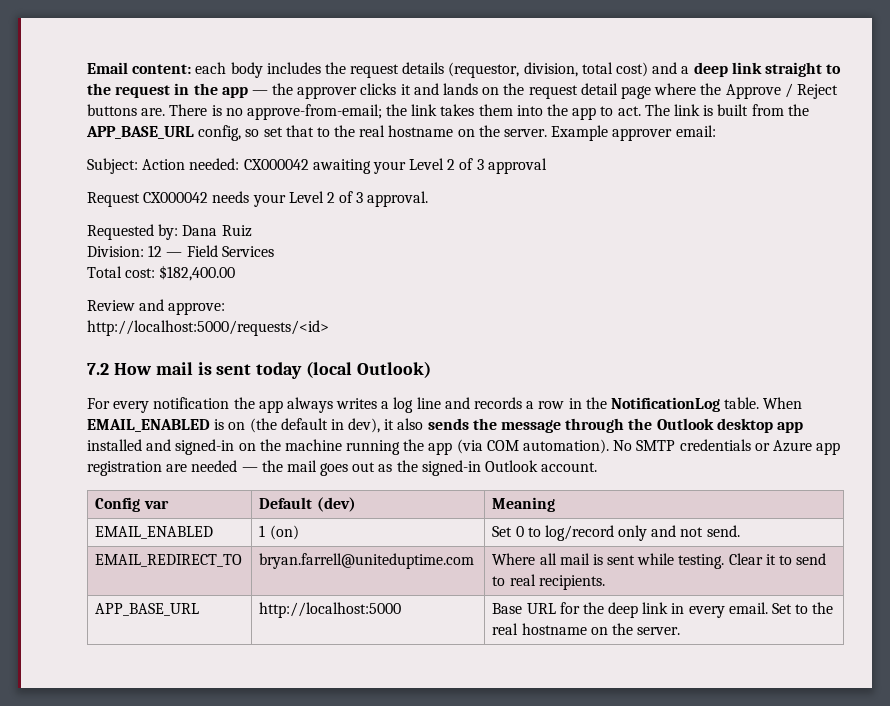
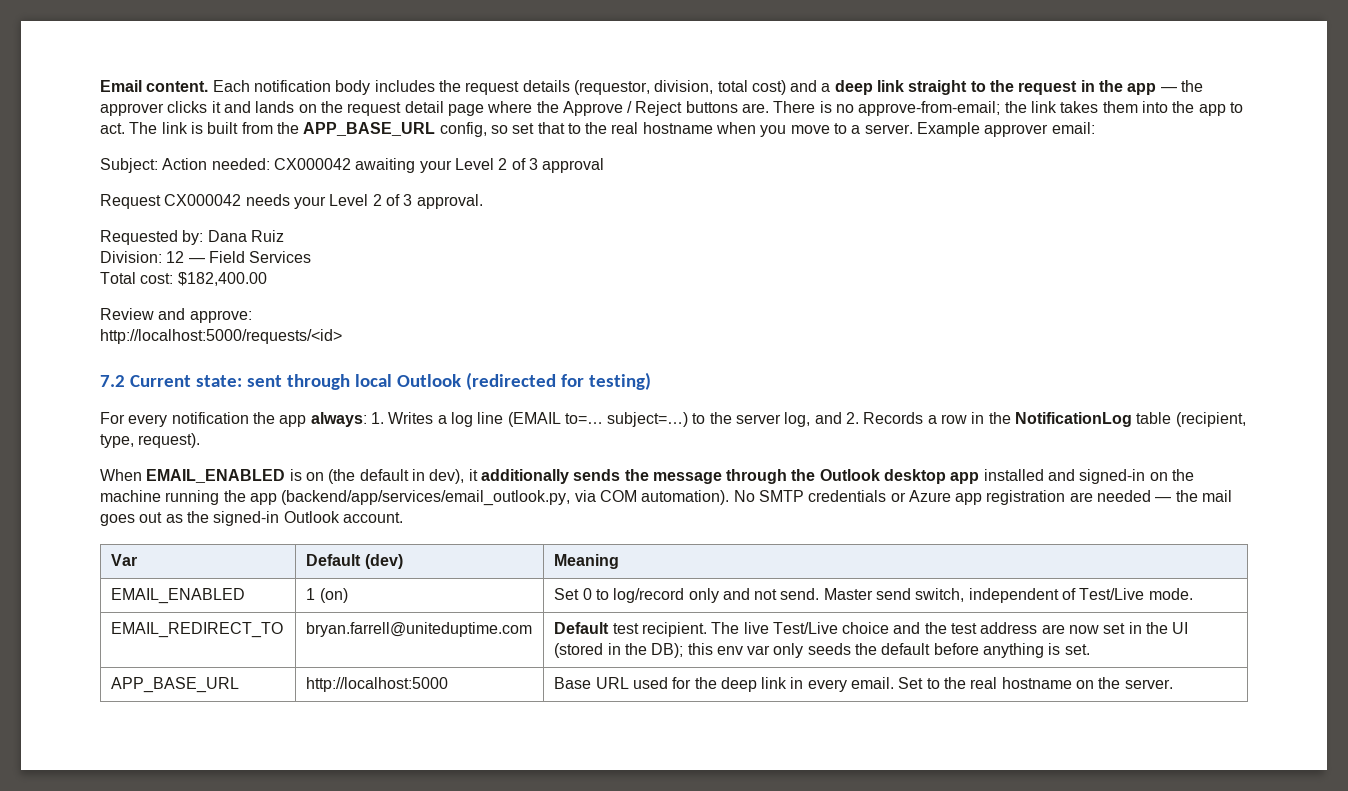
- Email content: each body includes the request details (requestor, division, total cost) and a deep link straight to the request in the app — the approver clicks it and lands on the request detail page where the Approve / Reject buttons are.
+ Email content. Each notification body includes the request details (requestor, division, total cost) and a deep link straight to the request in the app — the approver clicks it and lands on the request detail page where the Approve / Reject buttons are.
- The link is built from the APP_BASE_URL config, so set that to the real hostname on the server.
+ The link is built from the APP_BASE_URL config, so set that to the real hostname when you move to a server.
- 7.2 How mail is sent today (local Outlook)
+ 7.2 Current state: sent through local Outlook (redirected for testing)
- For every notification the app always writes a log line and records a row in the NotificationLog table. When EMAIL_ENABLED is on (the default in dev), it also sends the message through the Outlook desktop app installed and signed-in on the machine running the app (via COM automation).
+ For every notification the app always: 1. Writes a log line (EMAIL to=… subject=…) to the server log, and 2. Records a row in the NotificationLog table (recipient, type, request).
+ When EMAIL_ENABLED is on (the default in dev), it additionally sends the message through the Outlook desktop app installed and signed-in on the machine running the app (backend/app/services/email_outlook.py, via COM automation).
- Config var | Default (dev) | Meaning
+ Var | Default (dev) | Meaning
- EMAIL_ENABLED | 1 (on) | Set 0 to log/record only and not send.
- EMAIL_REDIRECT_TO | bryan.farrell@uniteduptime.com | Where all mail is sent while testing. Clear it to send to real recipients.
+ EMAIL_ENABLED | 1 (on) | Set 0 to log/record only and not send. Master send switch, independent of Test/Live mode.
+ EMAIL_REDIRECT_TO | bryan.farrell@uniteduptime.com | Default test recipient. The live Test/Live choice and the test address are now set in the UI (stored in the DB); this env var only seeds the default before anything is set.
- APP_BASE_URL | http://localhost:5000 | Base URL for the deep link in every email. Set to the real hostname on the server.
+ APP_BASE_URL | http://localhost:5000 | Base URL used for the deep link in every email. Set to the real hostname on the server.

